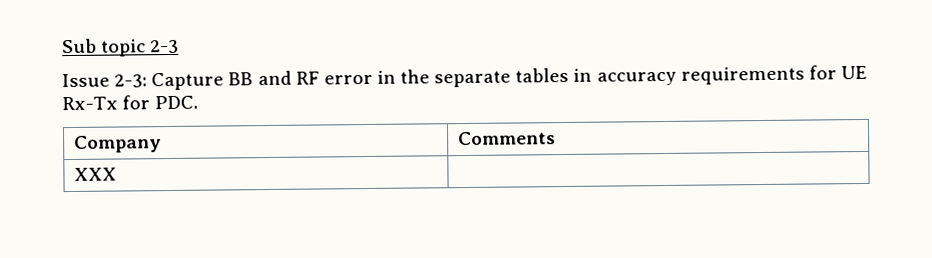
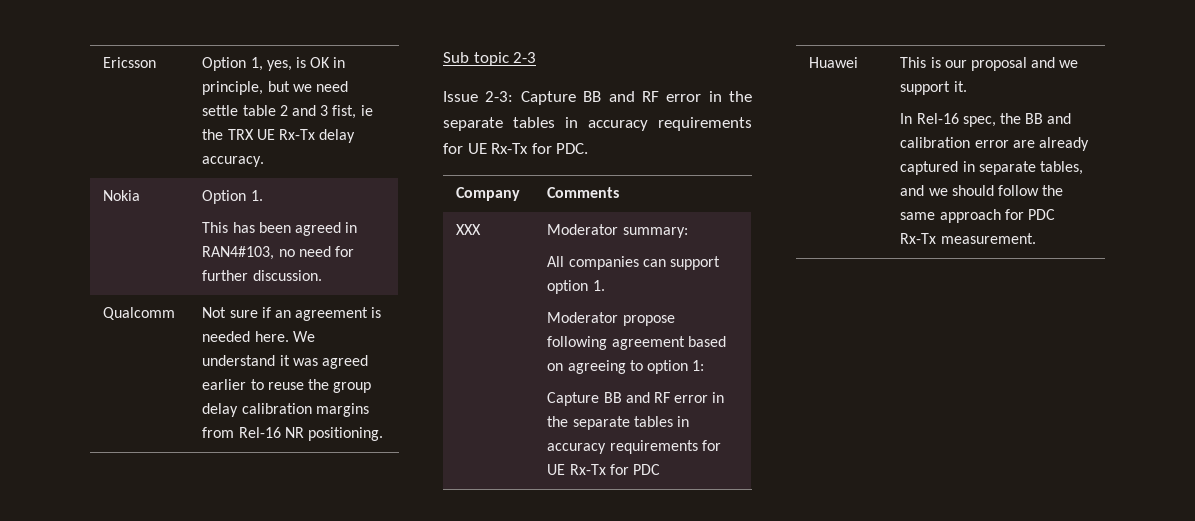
+ Ericsson | Option 1, yes, is OK in principle, but we need settle table 2 and 3 fist, ie the TRX UE Rx-Tx delay accuracy.
+ Nokia | Option 1.
+ This has been agreed in RAN4#103, no need for further discussion.
+ Qualcomm | Not sure if an agreement is needed here. We understand it was agreed earlier to reuse the group delay calibration margins from Rel-16 NR positioning.
- XXX |
+ XXX | Moderator summary:
+ All companies can support option 1.
+ Moderator propose following agreement based on agreeing to option 1:
+ Capture BB and RF error in the separate tables in accuracy requirements for UE Rx-Tx for PDC
+ Huawei | This is our proposal and we support it.
+ In Rel-16 spec, the BB and calibration error are already captured in separate tables, and we should follow the same approach for PDC Rx-Tx measurement.

